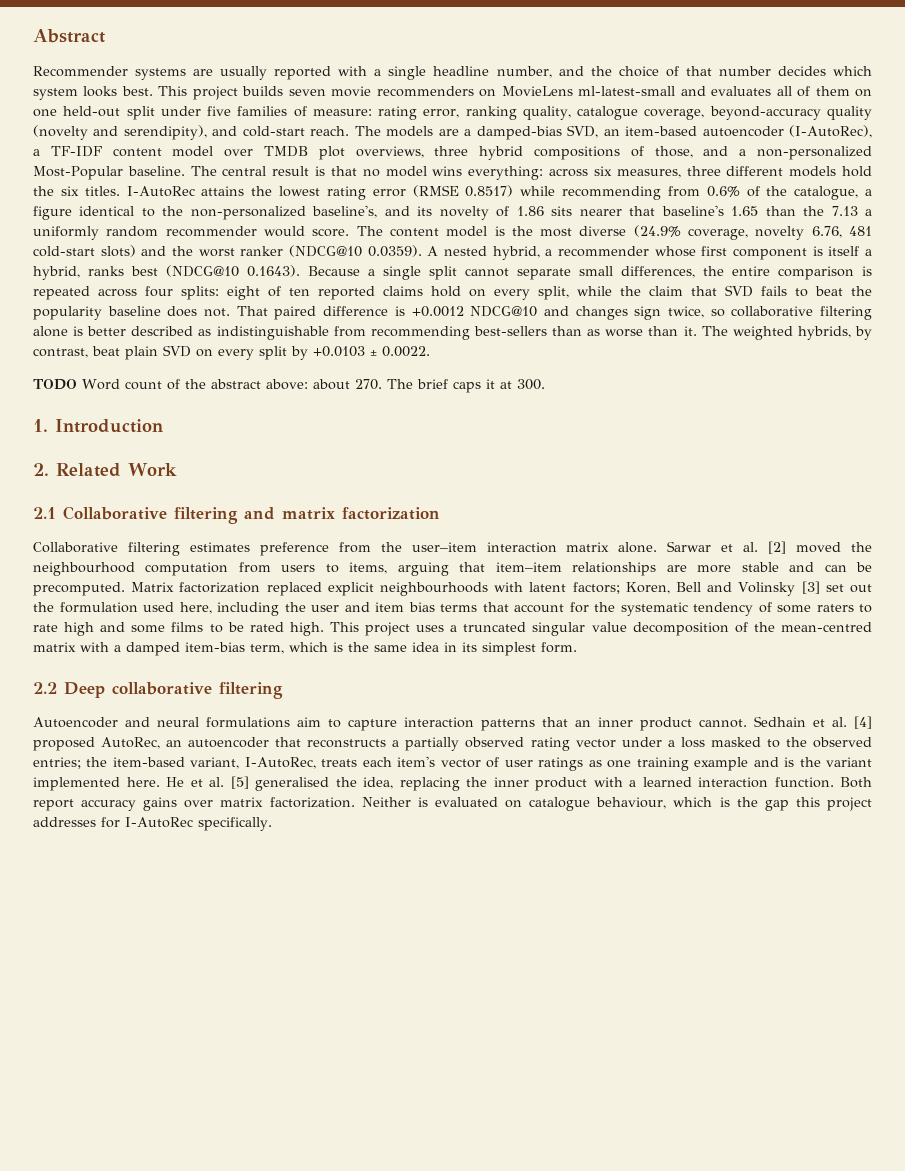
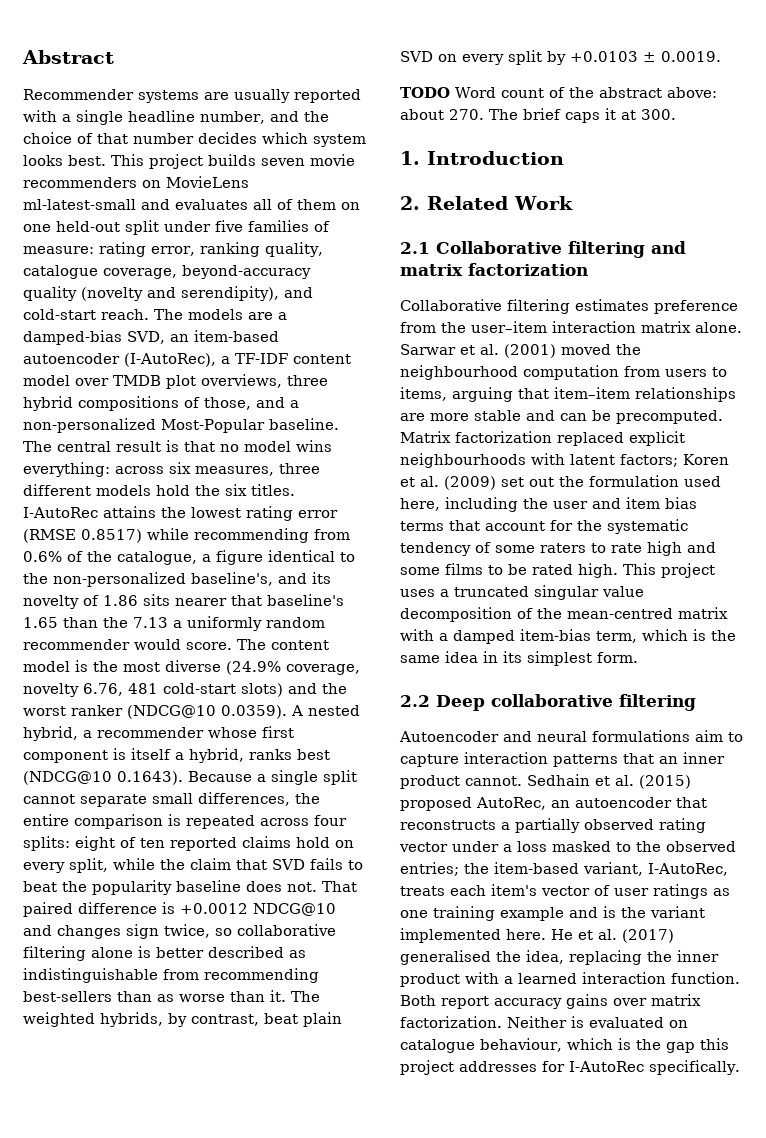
- The weighted hybrids, by contrast, beat plain SVD on every split by +0.0103 ± 0.0022.
+ The weighted hybrids, by contrast, beat plain SVD on every split by +0.0103 ± 0.0019.
- Sarwar et al. [2] moved the neighbourhood computation from users to items, arguing that item–item relationships are more stable and can be precomputed.
+ Sarwar et al. (2001) moved the neighbourhood computation from users to items, arguing that item–item relationships are more stable and can be precomputed.
- Matrix factorization replaced explicit neighbourhoods with latent factors; Koren, Bell and Volinsky [3] set out the formulation used here, including the user and item bias terms that account for the systematic tendency of some raters to rate high and some films to be rated high.
+ Matrix factorization replaced explicit neighbourhoods with latent factors; Koren et al. (2009) set out the formulation used here, including the user and item bias terms that account for the systematic tendency of some raters to rate high and some films to be rated high.
- Sedhain et al. [4] proposed AutoRec, an autoencoder that reconstructs a partially observed rating vector under a loss masked to the observed entries; the item-based variant, I-AutoRec, treats each item's vector of user ratings as one training example and is the variant implemented here.
+ Sedhain et al. (2015) proposed AutoRec, an autoencoder that reconstructs a partially observed rating vector under a loss masked to the observed entries; the item-based variant, I-AutoRec, treats each item's vector of user ratings as one training example and is the variant implemented here.
- He et al. [5] generalised the idea, replacing the inner product with a learned interaction function.
+ He et al. (2017) generalised the idea, replacing the inner product with a learned interaction function.

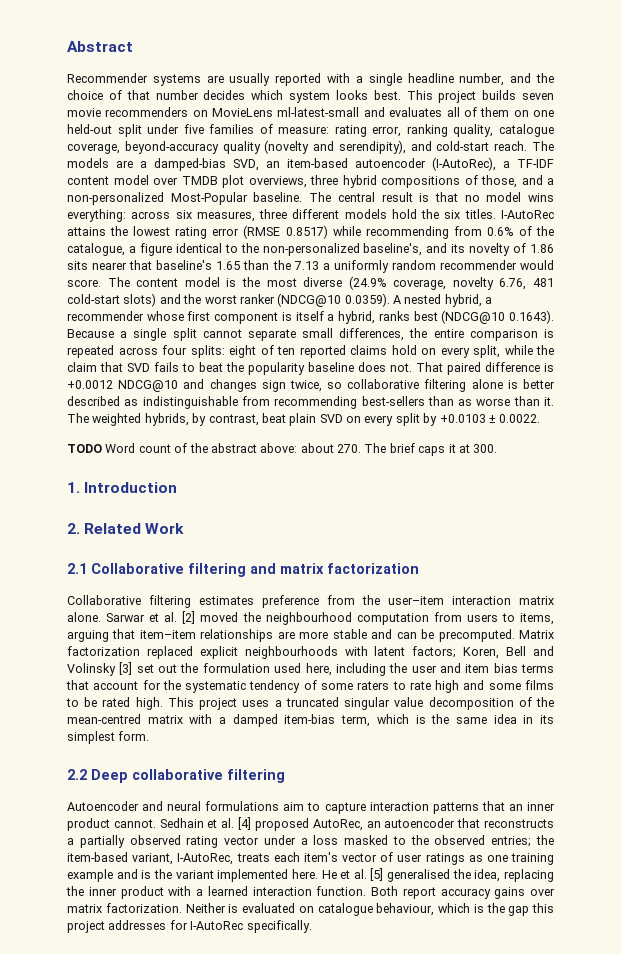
- The weighted hybrids, by contrast, beat plain SVD on every split by +0.0103 ± 0.0019.
+ The weighted hybrids, by contrast, beat plain SVD on every split by +0.0103 ± 0.0022.
- Sarwar et al. (2001) moved the neighbourhood computation from users to items, arguing that item–item relationships are more stable and can be precomputed.
+ Sarwar et al. [2] moved the neighbourhood computation from users to items, arguing that item–item relationships are more stable and can be precomputed.
- Matrix factorization replaced explicit neighbourhoods with latent factors; Koren et al. (2009) set out the formulation used here, including the user and item bias terms that account for the systematic tendency of some raters to rate high and some films to be rated high.
+ Matrix factorization replaced explicit neighbourhoods with latent factors; Koren, Bell and Volinsky [3] set out the formulation used here, including the user and item bias terms that account for the systematic tendency of some raters to rate high and some films to be rated high.
- Sedhain et al. (2015) proposed AutoRec, an autoencoder that reconstructs a partially observed rating vector under a loss masked to the observed entries; the item-based variant, I-AutoRec, treats each item's vector of user ratings as one training example and is the variant implemented here.
+ Sedhain et al. [4] proposed AutoRec, an autoencoder that reconstructs a partially observed rating vector under a loss masked to the observed entries; the item-based variant, I-AutoRec, treats each item's vector of user ratings as one training example and is the variant implemented here.
- He et al. (2017) generalised the idea, replacing the inner product with a learned interaction function.
+ He et al. [5] generalised the idea, replacing the inner product with a learned interaction function.

